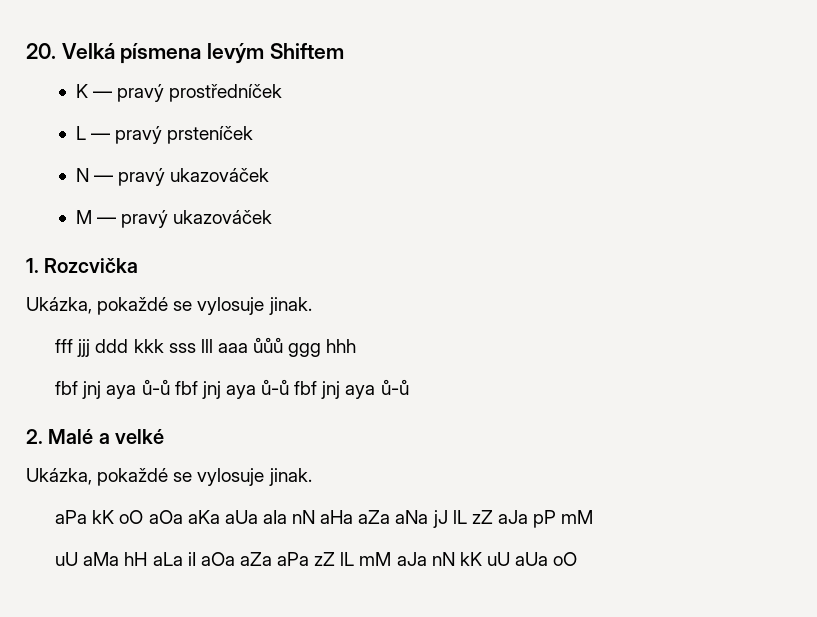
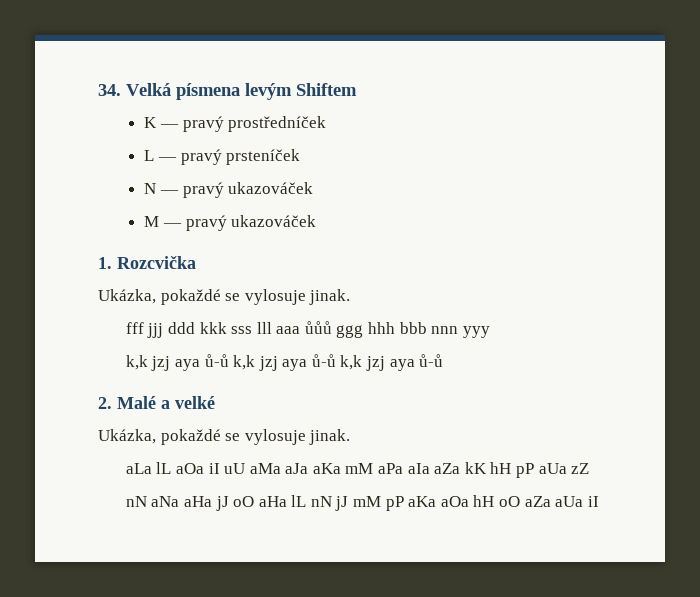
- 20. Velká písmena levým Shiftem
+ 34. Velká písmena levým Shiftem
- fff jjj ddd kkk sss lll aaa ůůů ggg hhh
- fbf jnj aya ů-ů fbf jnj aya ů-ů fbf jnj aya ů-ů
+ fff jjj ddd kkk sss lll aaa ůůů ggg hhh bbb nnn yyy
+ k,k jzj aya ů-ů k,k jzj aya ů-ů k,k jzj aya ů-ů
- aPa kK oO aOa aKa aUa aIa nN aHa aZa aNa jJ lL zZ aJa pP mM
- uU aMa hH aLa iI aOa aZa aPa zZ lL mM aJa nN kK uU aUa oO
+ aLa lL aOa iI uU aMa aJa aKa mM aPa aIa aZa kK hH pP aUa zZ
+ nN aNa aHa jJ oO aHa lL nN jJ mM pP aKa aOa hH oO aZa aUa iI

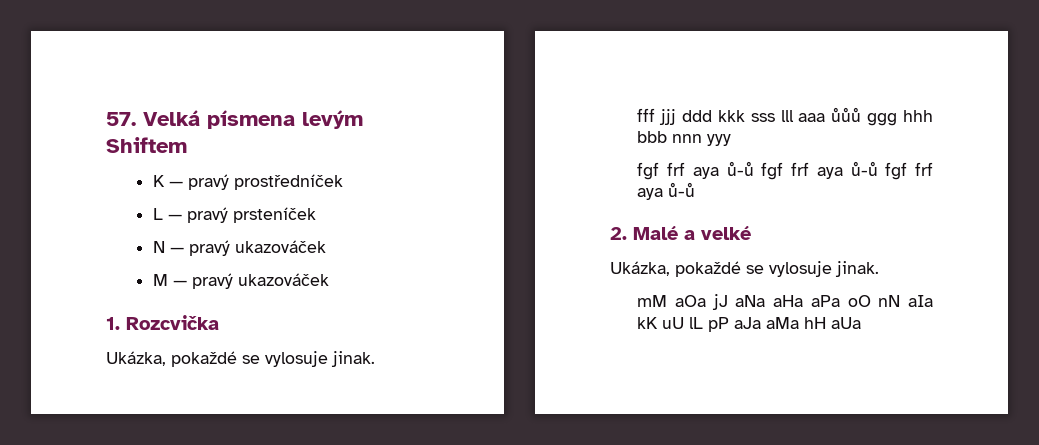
- 34. Velká písmena levým Shiftem
+ 57. Velká písmena levým Shiftem
- k,k jzj aya ů-ů k,k jzj aya ů-ů k,k jzj aya ů-ů
+ fgf frf aya ů-ů fgf frf aya ů-ů fgf frf aya ů-ů
- aLa lL aOa iI uU aMa aJa aKa mM aPa aIa aZa kK hH pP aUa zZ
- nN aNa aHa jJ oO aHa lL nN jJ mM pP aKa aOa hH oO aZa aUa iI
+ mM aOa jJ aNa aHa aPa oO nN aIa kK uU lL pP aJa aMa hH aUa

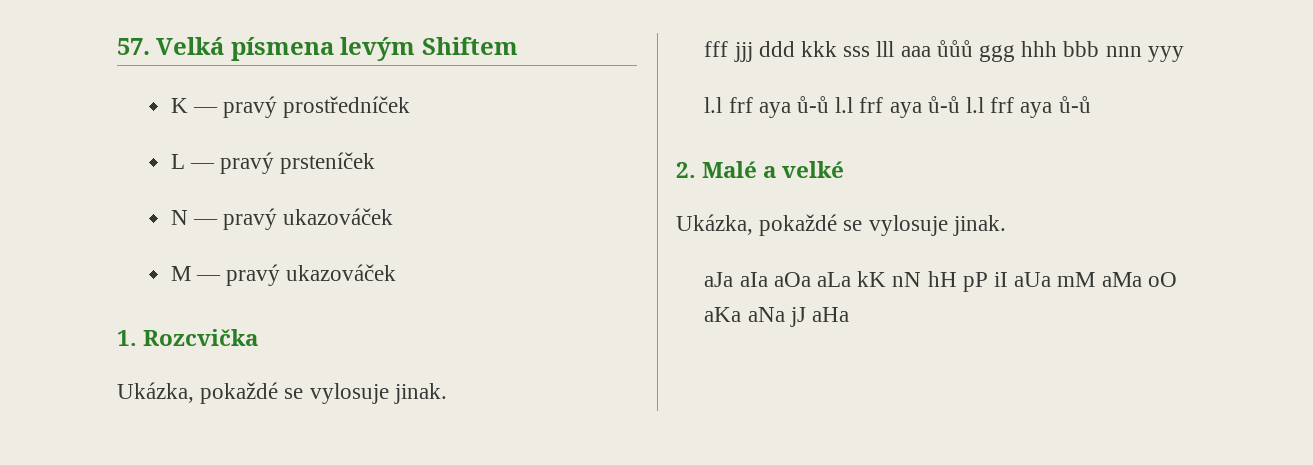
- fgf frf aya ů-ů fgf frf aya ů-ů fgf frf aya ů-ů
+ l.l frf aya ů-ů l.l frf aya ů-ů l.l frf aya ů-ů
- mM aOa jJ aNa aHa aPa oO nN aIa kK uU lL pP aJa aMa hH aUa
+ aJa aIa aOa aLa kK nN hH pP iI aUa mM aMa oO aKa aNa jJ aHa

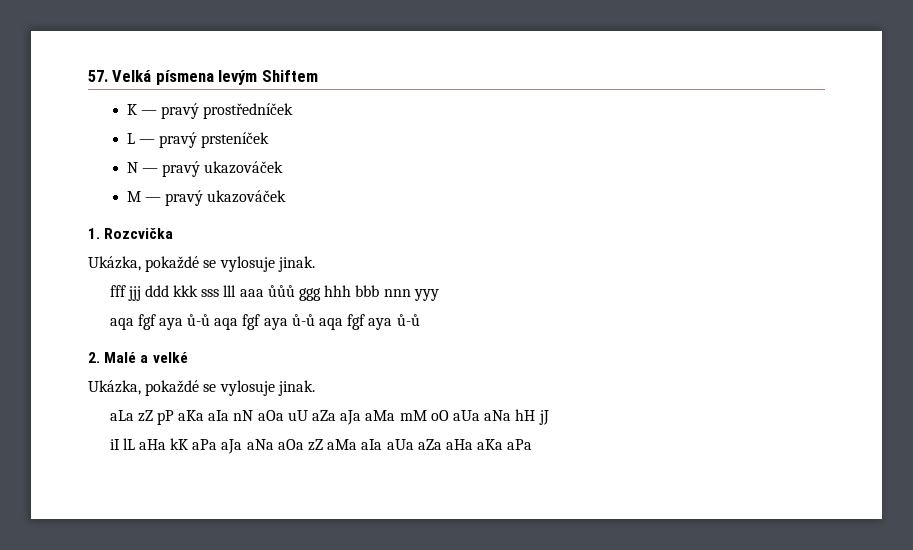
- l.l frf aya ů-ů l.l frf aya ů-ů l.l frf aya ů-ů
+ aqa fgf aya ů-ů aqa fgf aya ů-ů aqa fgf aya ů-ů
- aJa aIa aOa aLa kK nN hH pP iI aUa mM aMa oO aKa aNa jJ aHa
+ aLa zZ pP aKa aIa nN aOa uU aZa aJa aMa mM oO aUa aNa hH jJ
+ iI lL aHa kK aPa aJa aNa aOa zZ aMa aIa aUa aZa aHa aKa aPa

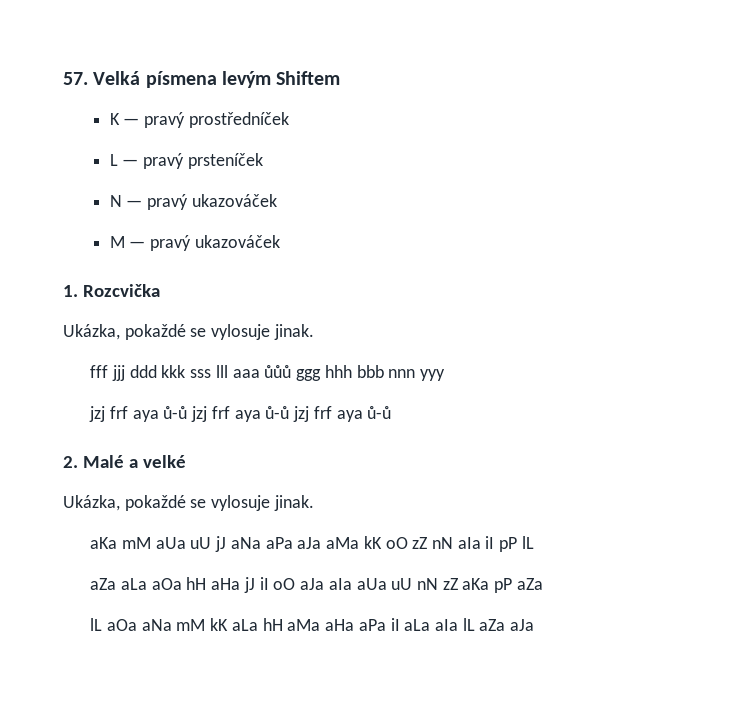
- aqa fgf aya ů-ů aqa fgf aya ů-ů aqa fgf aya ů-ů
+ jzj frf aya ů-ů jzj frf aya ů-ů jzj frf aya ů-ů
- aLa zZ pP aKa aIa nN aOa uU aZa aJa aMa mM oO aUa aNa hH jJ
- iI lL aHa kK aPa aJa aNa aOa zZ aMa aIa aUa aZa aHa aKa aPa
+ aKa mM aUa uU jJ aNa aPa aJa aMa kK oO zZ nN aIa iI pP lL
+ aZa aLa aOa hH aHa jJ iI oO aJa aIa aUa uU nN zZ aKa pP aZa
+ lL aOa aNa mM kK aLa hH aMa aHa aPa iI aLa aIa lL aZa aJa

